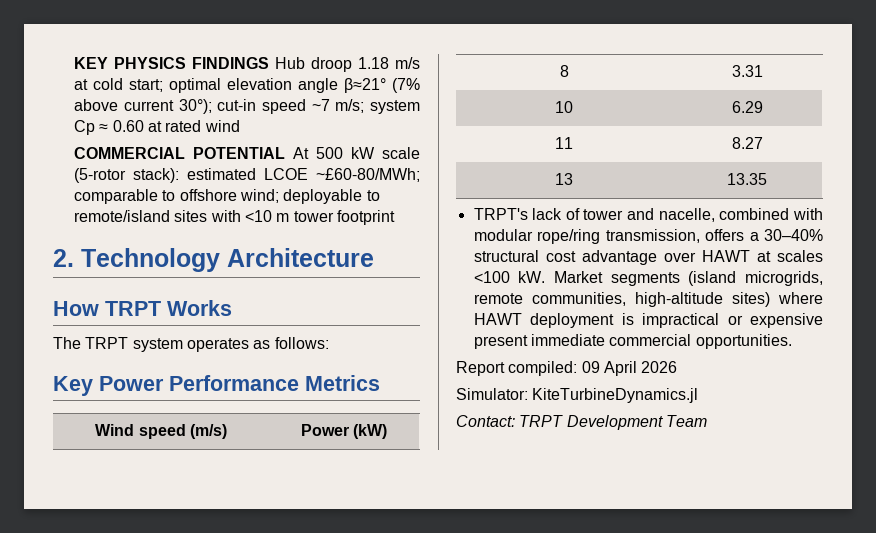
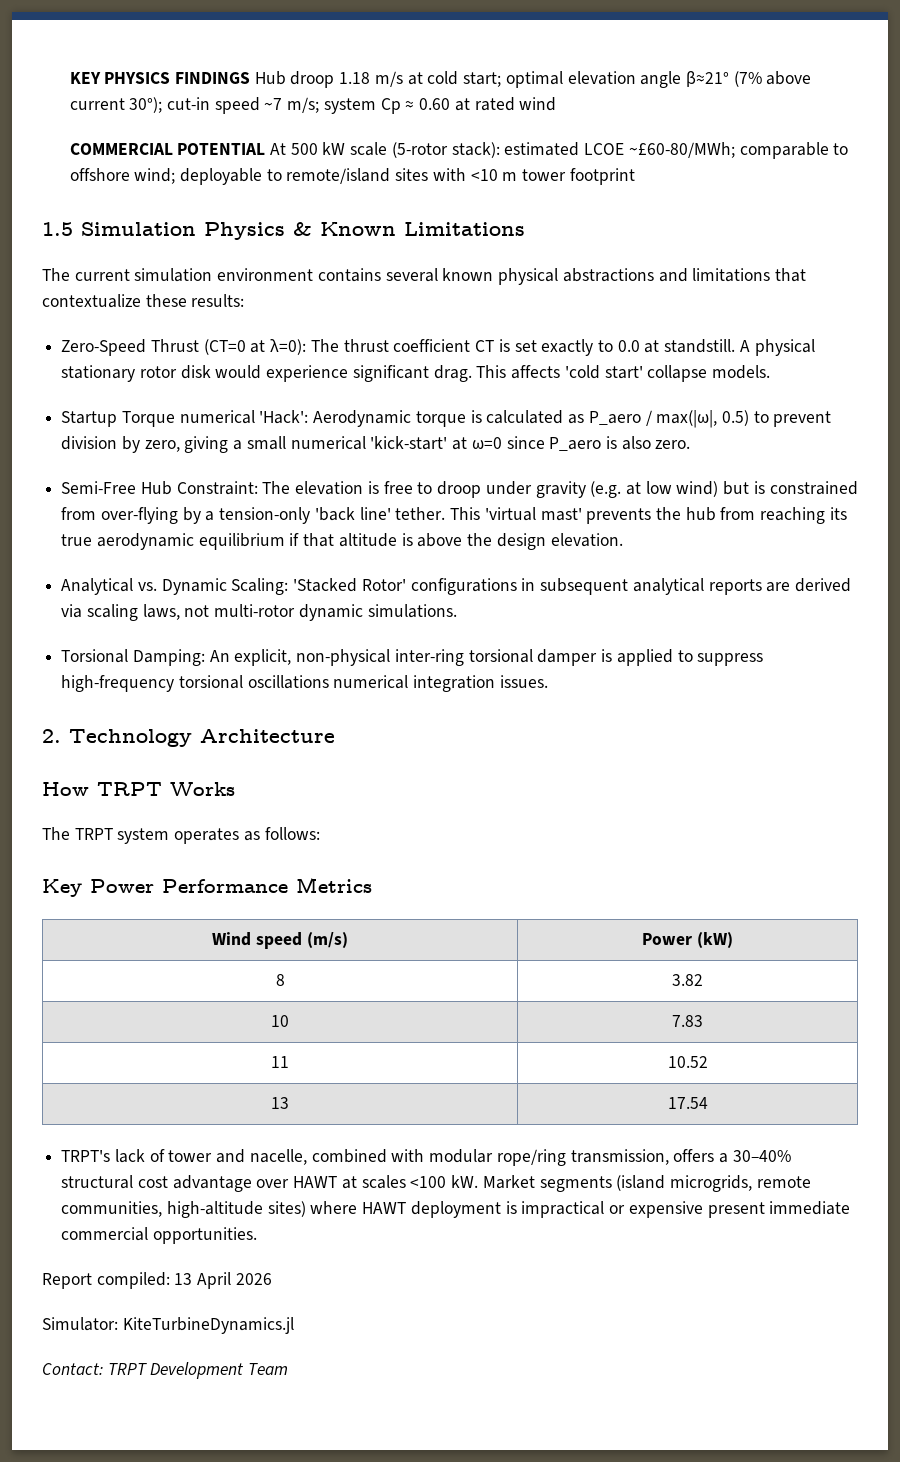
+ 1.5 Simulation Physics & Known Limitations
+ The current simulation environment contains several known physical abstractions and limitations that contextualize these results:
+ Zero-Speed Thrust (CT=0 at λ=0): The thrust coefficient CT is set exactly to 0.0 at standstill. A physical stationary rotor disk would experience significant drag. This affects 'cold start' collapse models.
+ Startup Torque numerical 'Hack': Aerodynamic torque is calculated as P_aero / max(|ω|, 0.5) to prevent division by zero, giving a small numerical 'kick-start' at ω=0 since P_aero is also zero.
+ Semi-Free Hub Constraint: The elevation is free to droop under gravity (e.g. at low wind) but is constrained from over-flying by a tension-only 'back line' tether. This 'virtual mast' prevents the hub from reaching its true aerodynamic equilibrium if that altitude is above the design elevation.
+ Analytical vs. Dynamic Scaling: 'Stacked Rotor' configurations in subsequent analytical reports are derived via scaling laws, not multi-rotor dynamic simulations.
+ Torsional Damping: An explicit, non-physical inter-ring torsional damper is applied to suppress high-frequency torsional oscillations numerical integration issues.
- 8 | 3.31
+ 8 | 3.82
- 10 | 6.29
+ 10 | 7.83
- 11 | 8.27
+ 11 | 10.52
- 13 | 13.35
+ 13 | 17.54
- Report compiled: 09 April 2026
+ Report compiled: 13 April 2026

